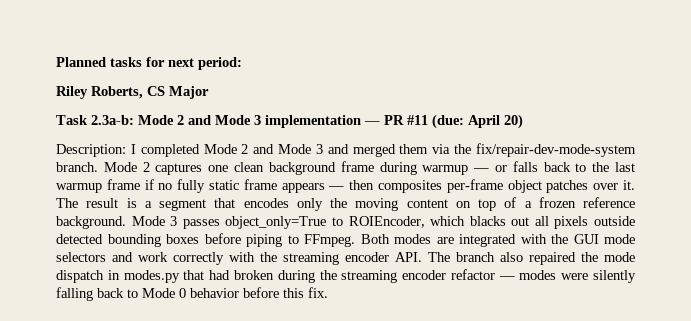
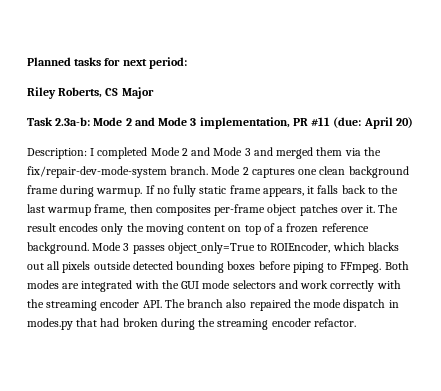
- Task 2.3a-b: Mode 2 and Mode 3 implementation — PR #11 (due: April 20)
+ Task 2.3a-b: Mode 2 and Mode 3 implementation, PR #11 (due: April 20)
- Mode 2 captures one clean background frame during warmup — or falls back to the last warmup frame if no fully static frame appears — then composites per-frame object patches over it.
+ Mode 2 captures one clean background frame during warmup. If no fully static frame appears, it falls back to the last warmup frame, then composites per-frame object patches over it.
- The result is a segment that encodes only the moving content on top of a frozen reference background.
+ The result encodes only the moving content on top of a frozen reference background.
- Both modes are integrated with the GUI mode selectors and work correctly with the streaming encoder API. The branch also repaired the mode dispatch in modes.py that had broken during the streaming encoder refactor — modes were silently falling back to Mode 0 behavior before this fix.
+ Both modes are integrated with the GUI mode selectors and work correctly with the streaming encoder API. The branch also repaired the mode dispatch in modes.py that had broken during the streaming encoder refactor.

